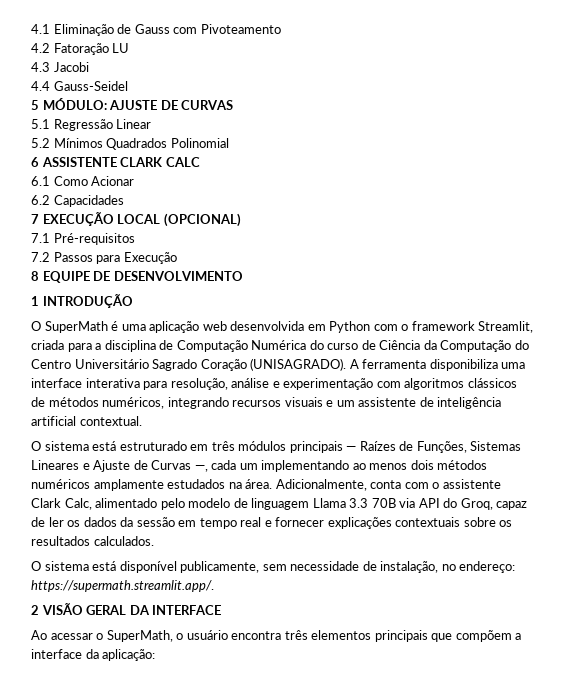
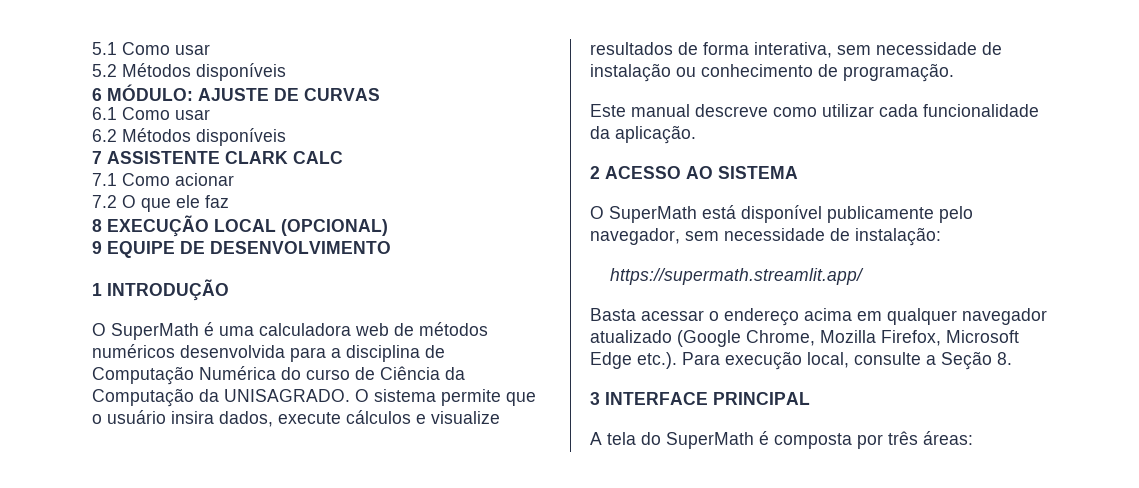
- 4.1 Eliminação de Gauss com Pivoteamento
- 4.2 Fatoração LU
- 4.3 Jacobi
- 4.4 Gauss-Seidel
- 5 MÓDULO: AJUSTE DE CURVAS
- 5.1 Regressão Linear
- 5.2 Mínimos Quadrados Polinomial
- 6 ASSISTENTE CLARK CALC
- 6.1 Como Acionar
- 6.2 Capacidades
- 7 EXECUÇÃO LOCAL (OPCIONAL)
- 7.1 Pré-requisitos
- 7.2 Passos para Execução
- 8 EQUIPE DE DESENVOLVIMENTO
+ 5.1 Como usar
+ 5.2 Métodos disponíveis
+ 6 MÓDULO: AJUSTE DE CURVAS
+ 6.1 Como usar
+ 6.2 Métodos disponíveis
+ 7 ASSISTENTE CLARK CALC
+ 7.1 Como acionar
+ 7.2 O que ele faz
+ 8 EXECUÇÃO LOCAL (OPCIONAL)
+ 9 EQUIPE DE DESENVOLVIMENTO
- O SuperMath é uma aplicação web desenvolvida em Python com o framework Streamlit, criada para a disciplina de Computação Numérica do curso de Ciência da Computação do Centro Universitário Sagrado Coração (UNISAGRADO). A ferramenta disponibiliza uma interface interativa para resolução, análise e experimentação com algoritmos clássicos de métodos numéricos, integrando recursos visuais e um assistente de inteligência artificial contextual.
- O sistema está estruturado em três módulos principais — Raízes de Funções, Sistemas Lineares e Ajuste de Curvas —, cada um implementando ao menos dois métodos numéricos amplamente estudados na área. Adicionalmente, conta com o assistente Clark Calc, alimentado pelo modelo de linguagem Llama 3.3 70B via API do Groq, capaz de ler os dados da sessão em tempo real e fornecer explicações contextuais sobre os resultados calculados.
- O sistema está disponível publicamente, sem necessidade de instalação, no endereço: https://supermath.streamlit.app/.
- 2 VISÃO GERAL DA INTERFACE
- Ao acessar o SuperMath, o usuário encontra três elementos principais que compõem a interface da aplicação:
+ O SuperMath é uma calculadora web de métodos numéricos desenvolvida para a disciplina de Computação Numérica do curso de Ciência da Computação da UNISAGRADO. O sistema permite que o usuário insira dados, execute cálculos e visualize resultados de forma interativa, sem necessidade de instalação ou conhecimento de programação.
+ Este manual descreve como utilizar cada funcionalidade da aplicação.
+ 2 ACESSO AO SISTEMA
+ O SuperMath está disponível publicamente pelo navegador, sem necessidade de instalação:
+ https://supermath.streamlit.app/
+ Basta acessar o endereço acima em qualquer navegador atualizado (Google Chrome, Mozilla Firefox, Microsoft Edge etc.). Para execução local, consulte a Seção 8.
+ 3 INTERFACE PRINCIPAL
+ A tela do SuperMath é composta por três áreas:

